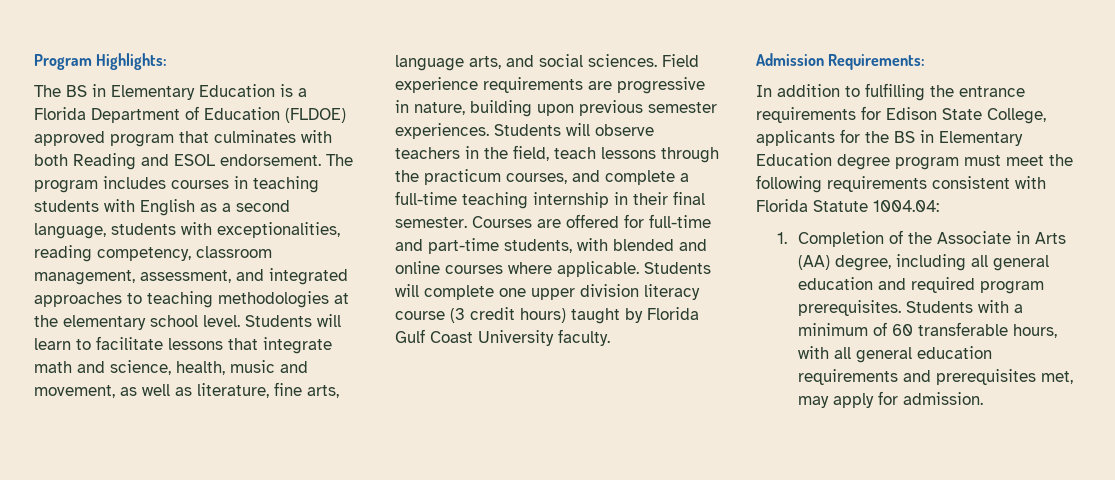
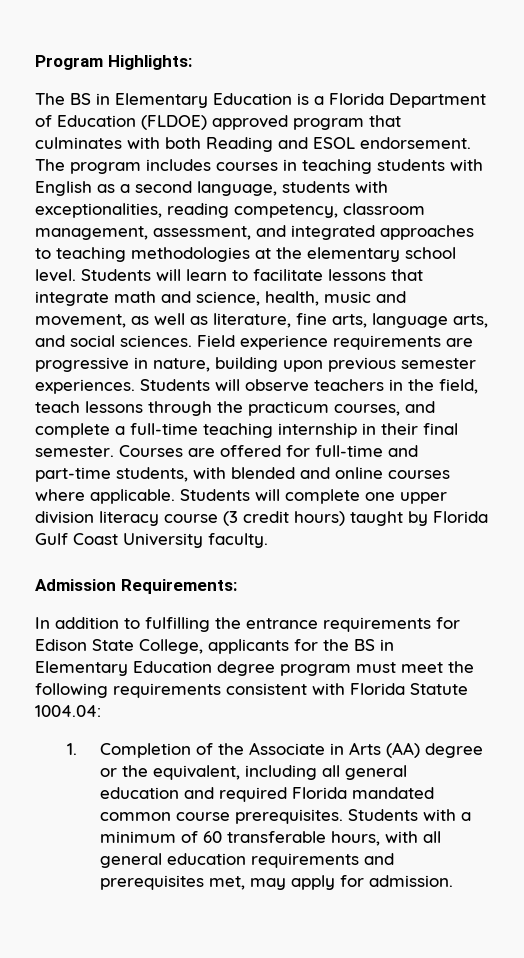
- 1. Completion of the Associate in Arts (AA) degree, including all general education and required program prerequisites.
+ 1. Completion of the Associate in Arts (AA) degree or the equivalent, including all general education and required Florida mandated common course prerequisites.

